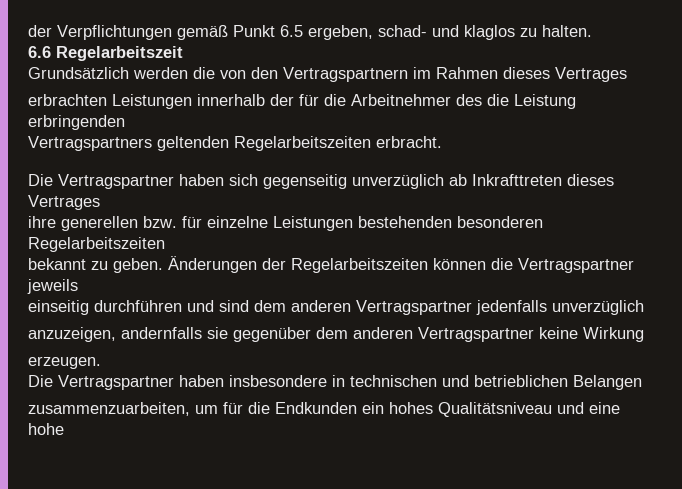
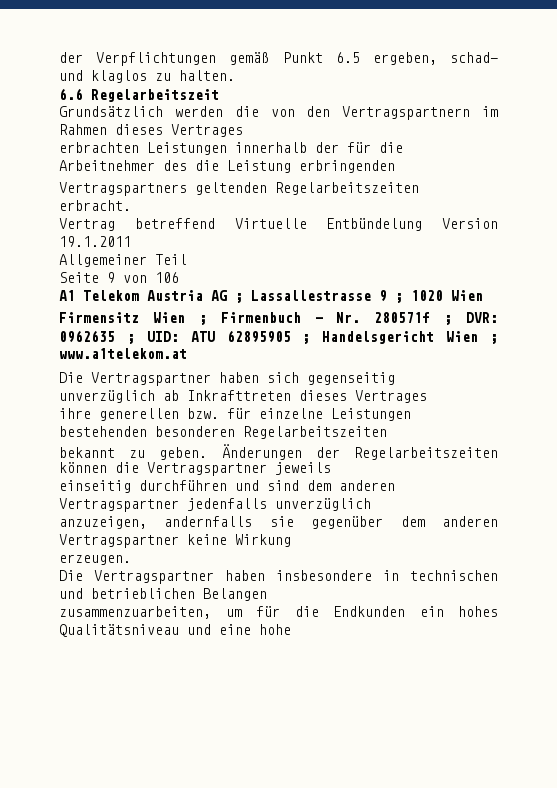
+ Vertrag betreffend Virtuelle Entbündelung Version 19.1.2011
+ Allgemeiner Teil
+ Seite 9 von 106
+ A1 Telekom Austria AG ; Lassallestrasse 9 ; 1020 Wien
+ Firmensitz Wien ; Firmenbuch - Nr. 280571f ; DVR: 0962635 ; UID: ATU 62895905 ; Handelsgericht Wien ; www.a1telekom.at

